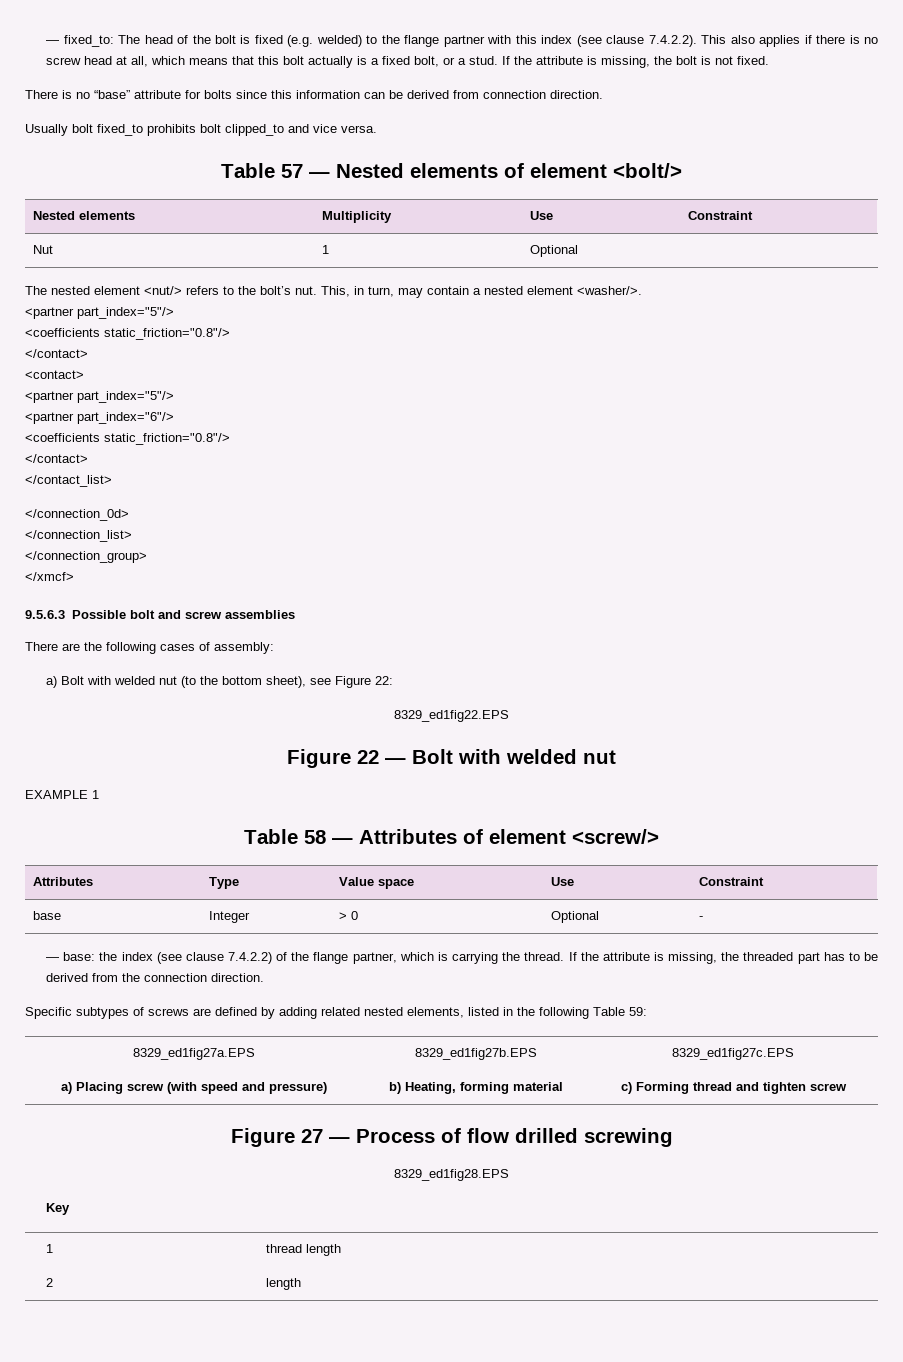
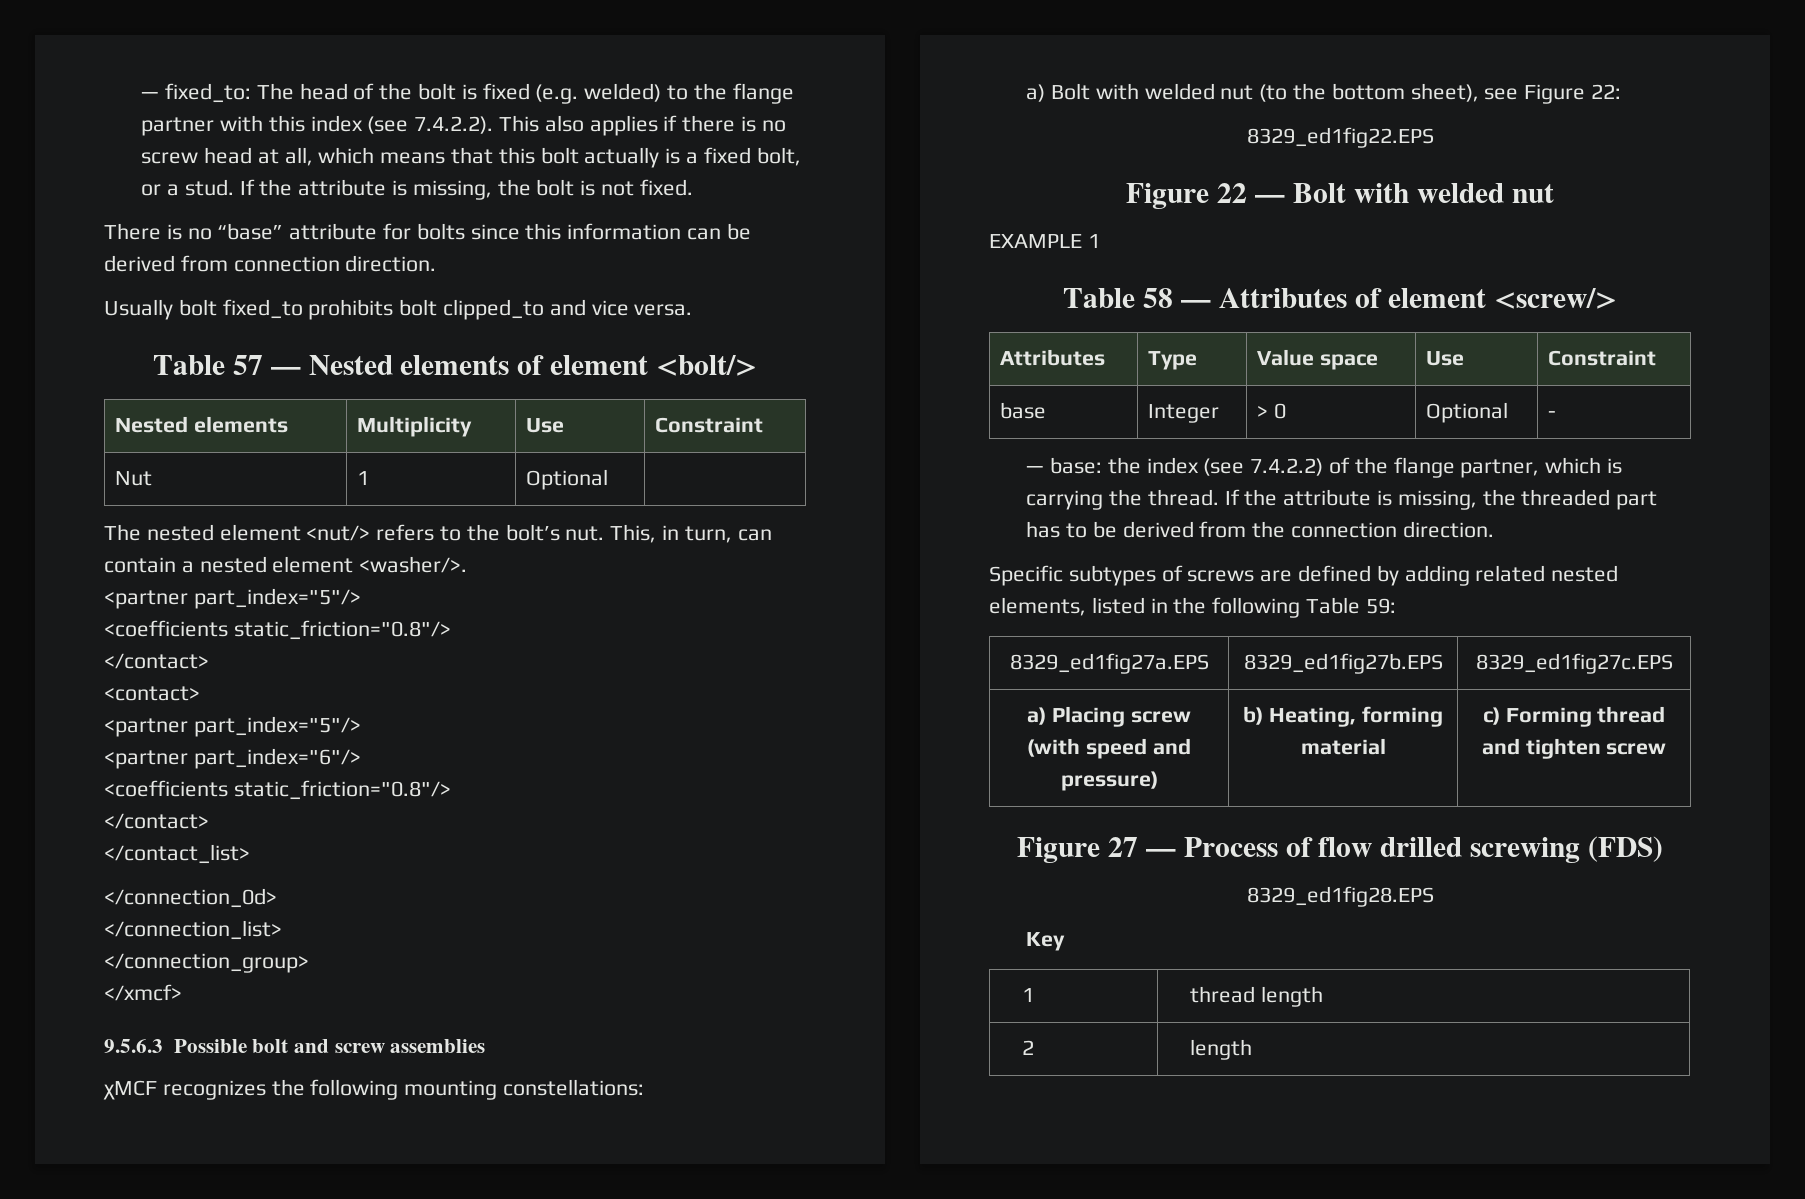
- — fixed_to: The head of the bolt is fixed (e.g. welded) to the flange partner with this index (see clause 7.4.2.2). This also applies if there is no screw head at all, which means that this bolt actually is a fixed bolt, or a stud.
+ — fixed_to: The head of the bolt is fixed (e.g. welded) to the flange partner with this index (see 7.4.2.2). This also applies if there is no screw head at all, which means that this bolt actually is a fixed bolt, or a stud.
- This, in turn, may contain a nested element <washer/>.
+ This, in turn, can contain a nested element <washer/>.
- There are the following cases of assembly:
+ χMCF recognizes the following mounting constellations:
- — base: the index (see clause 7.4.2.2) of the flange partner, which is carrying the thread.
+ — base: the index (see 7.4.2.2) of the flange partner, which is carrying the thread.
- Figure 27 — Process of flow drilled screwing
+ Figure 27 — Process of flow drilled screwing (FDS)

